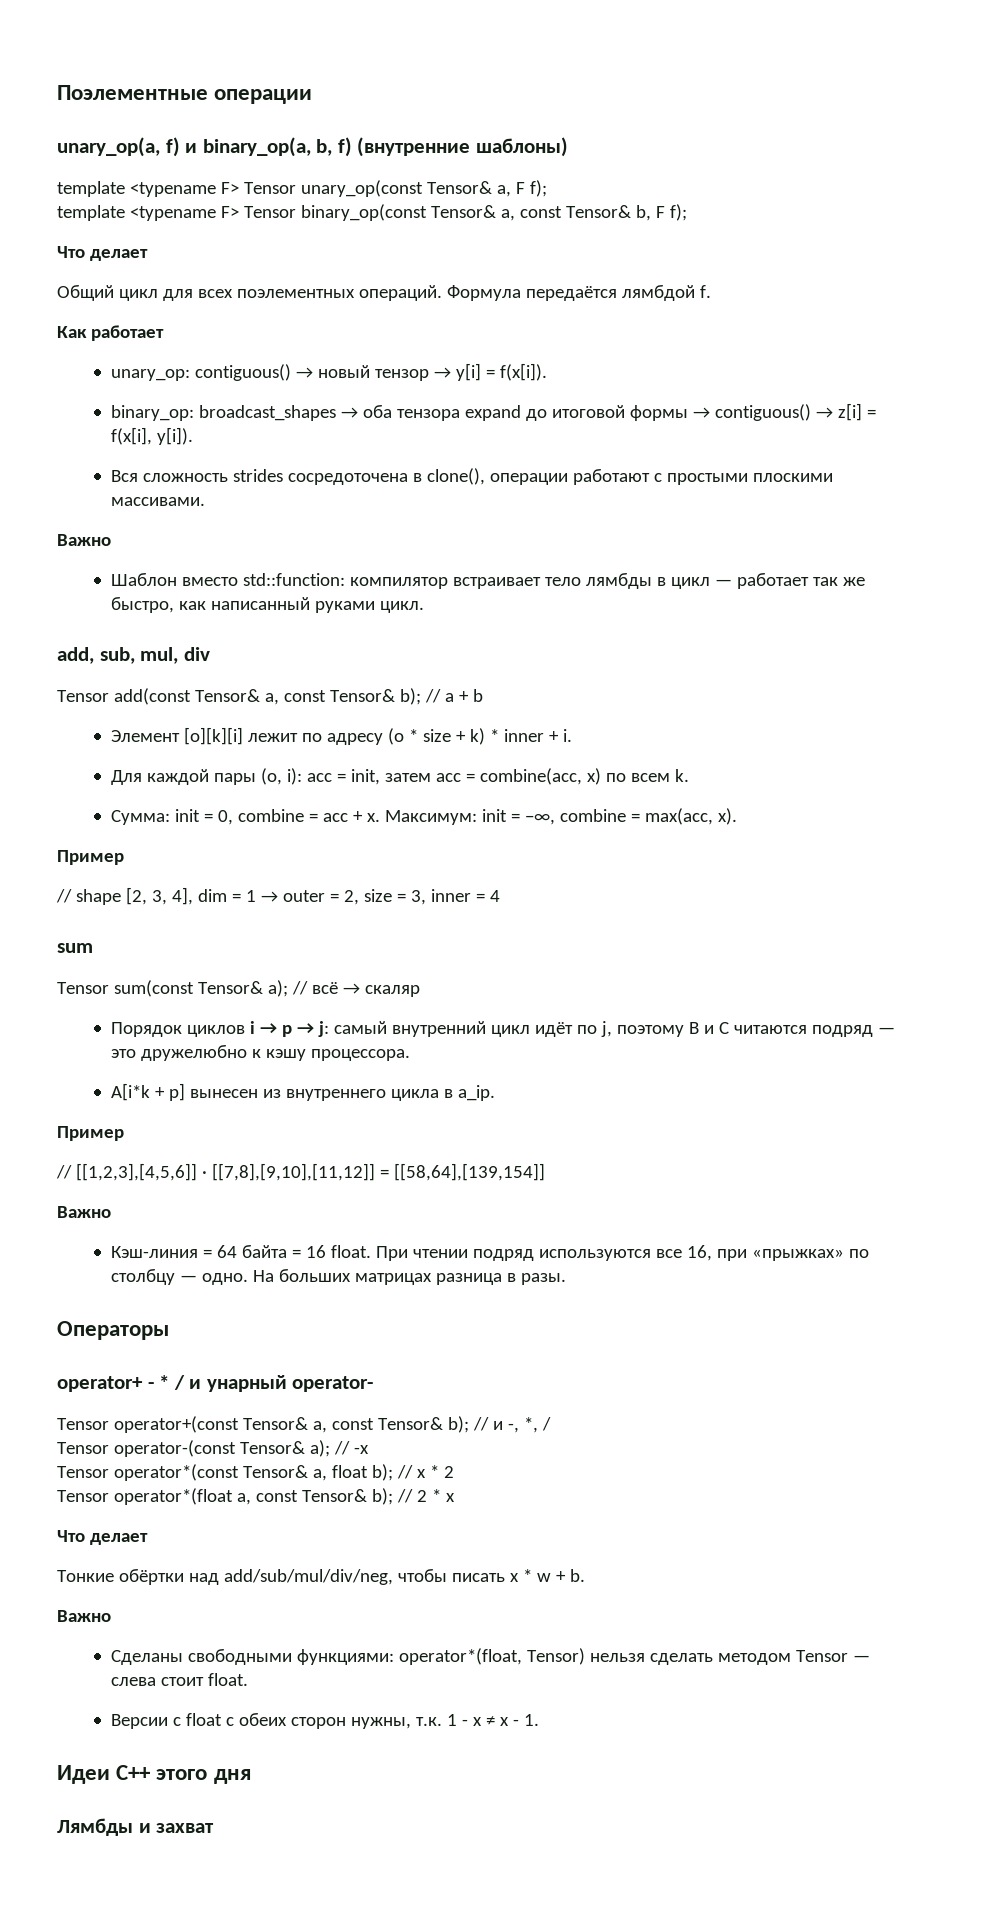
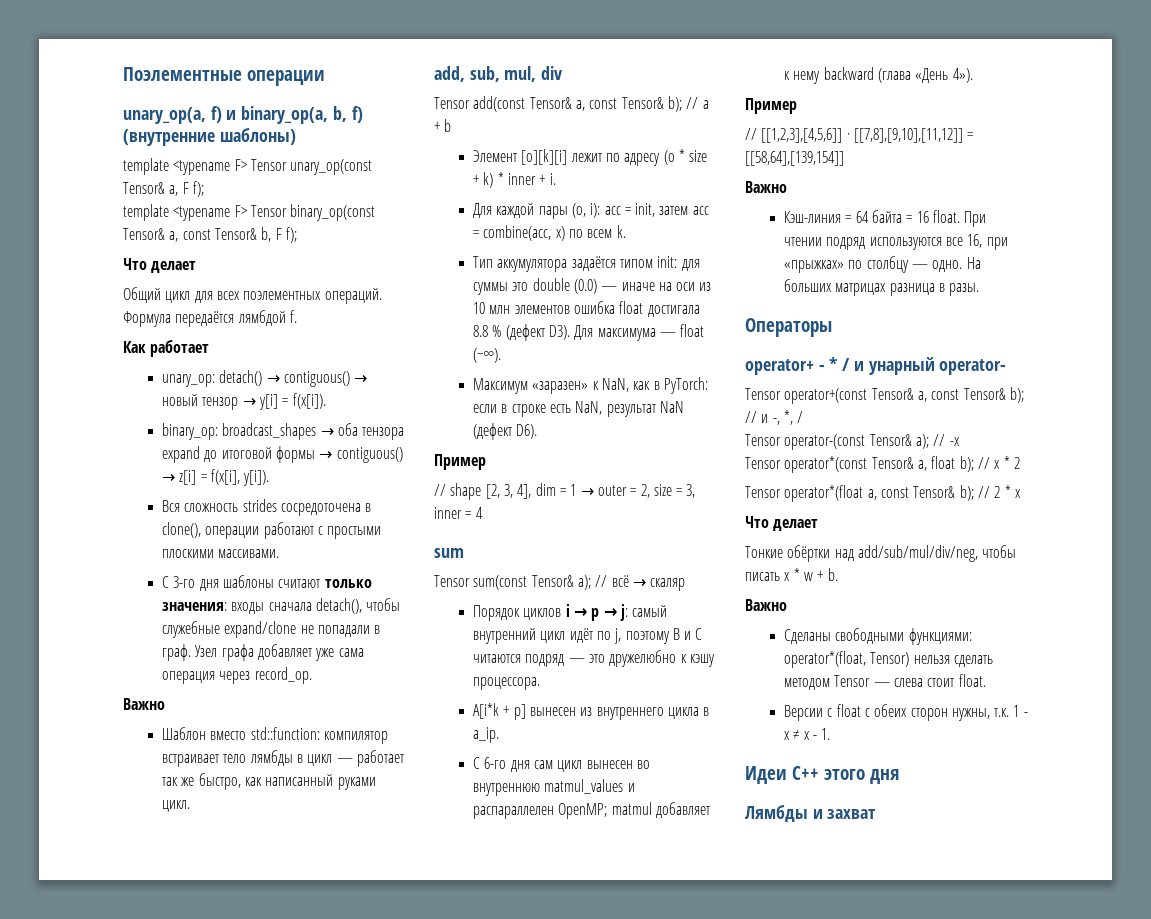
- unary_op: contiguous() → новый тензор → y[i] = f(x[i]).
+ unary_op: detach() → contiguous() → новый тензор → y[i] = f(x[i]).
+ С 3-го дня шаблоны считают только значения: входы сначала detach(), чтобы служебные expand/clone не попадали в граф. Узел графа добавляет уже сама операция через record_op.
- Сумма: init = 0, combine = acc + x. Максимум: init = −∞, combine = max(acc, x).
+ Тип аккумулятора задаётся типом init: для суммы это double (0.0) — иначе на оси из 10 млн элементов ошибка float достигала 8.8 % (дефект D3). Для максимума — float (−∞).
+ Максимум «заразен» к NaN, как в PyTorch: если в строке есть NaN, результат NaN (дефект D6).
+ С 6-го дня сам цикл вынесен во внутреннюю matmul_values и распараллелен OpenMP; matmul добавляет к нему backward (глава «День 4»).

